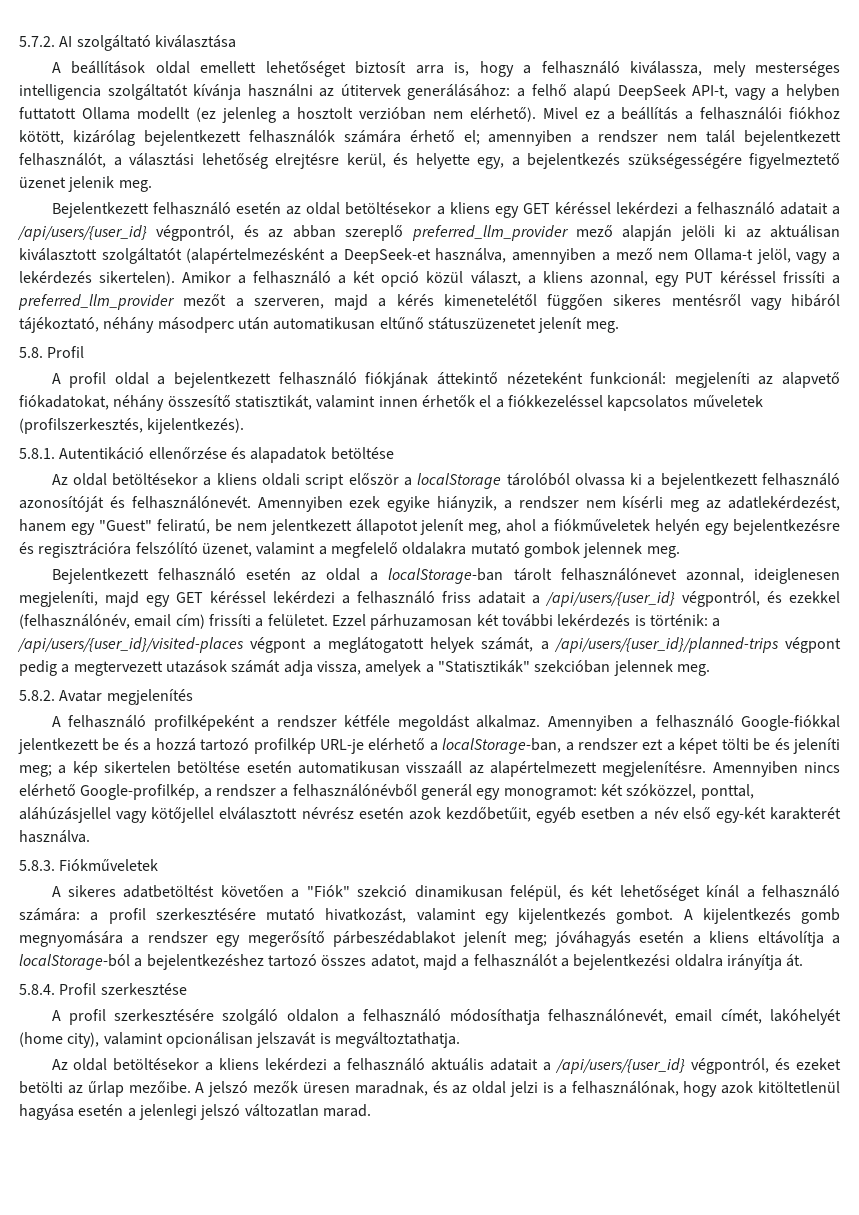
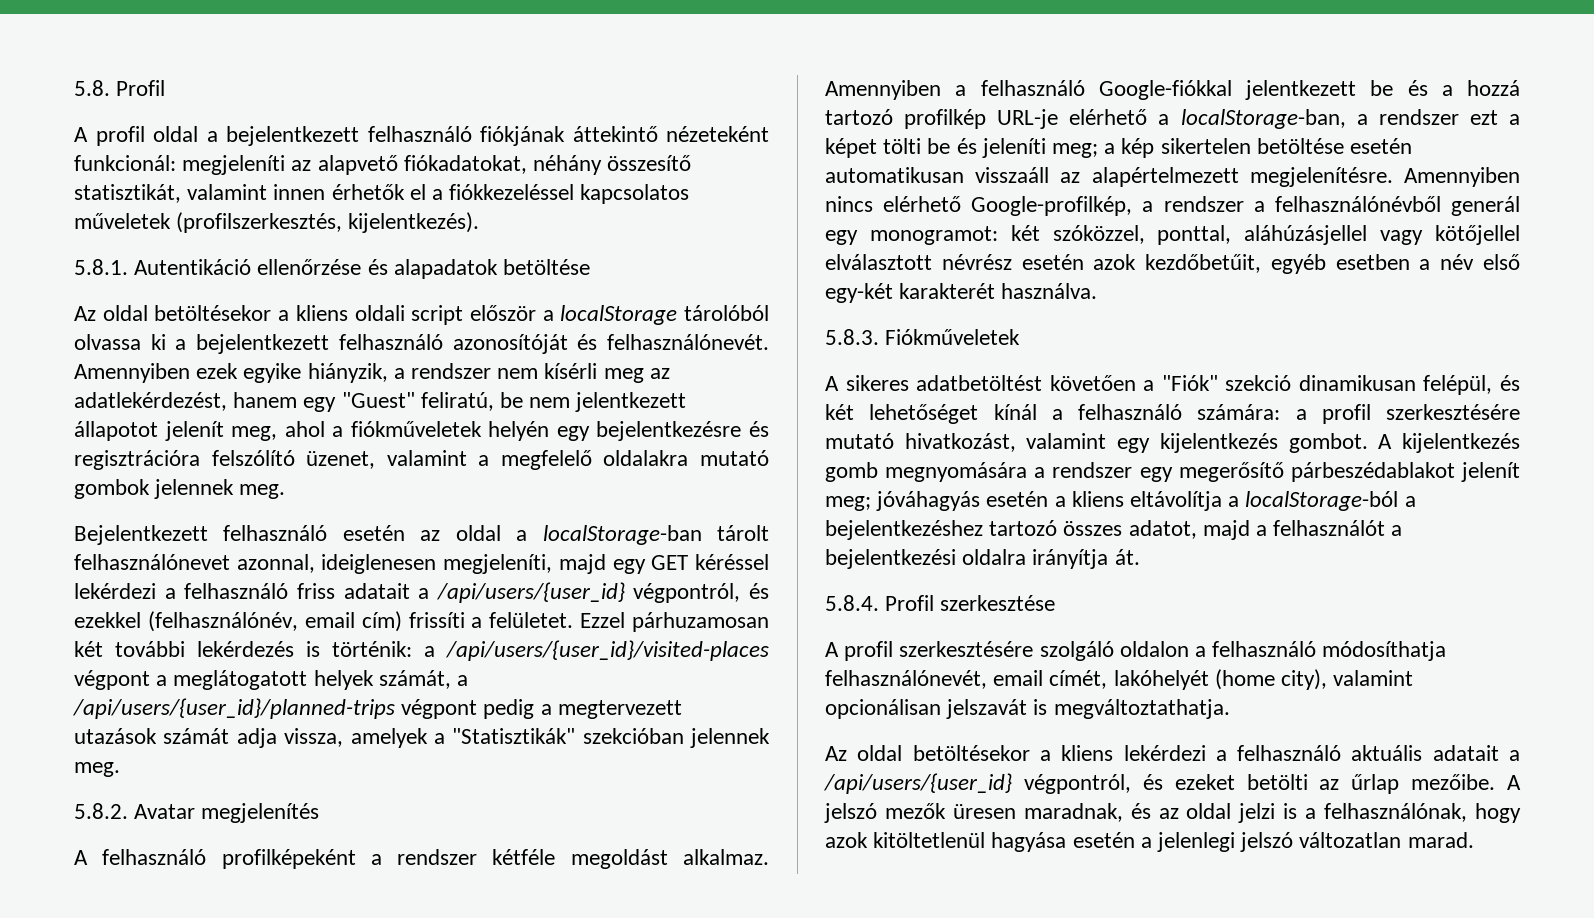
- 5.7.2. AI szolgáltató kiválasztása
- A beállítások oldal emellett lehetőséget biztosít arra is, hogy a felhasználó kiválassza, mely mesterséges intelligencia szolgáltatót kívánja használni az útitervek generálásához: a felhő alapú DeepSeek API-t, vagy a helyben futtatott Ollama modellt (ez jelenleg a hosztolt verzióban nem elérhető). Mivel ez a beállítás a felhasználói fiókhoz kötött, kizárólag bejelentkezett felhasználók számára érhető el; amennyiben a rendszer nem talál bejelentkezett felhasználót, a választási lehetőség elrejtésre kerül, és helyette egy, a bejelentkezés szükségességére figyelmeztető üzenet jelenik meg.
- Bejelentkezett felhasználó esetén az oldal betöltésekor a kliens egy GET kéréssel lekérdezi a felhasználó adatait a /api/users/{user_id} végpontról, és az abban szereplő preferred_llm_provider mező alapján jelöli ki az aktuálisan kiválasztott szolgáltatót (alapértelmezésként a DeepSeek-et használva, amennyiben a mező nem Ollama-t jelöl, vagy a lekérdezés sikertelen). Amikor a felhasználó a két opció közül választ, a kliens azonnal, egy PUT kéréssel frissíti a preferred_llm_provider mezőt a szerveren, majd a kérés kimenetelétől függően sikeres mentésről vagy hibáról tájékoztató, néhány másodperc után automatikusan eltűnő státuszüzenetet jelenít meg.

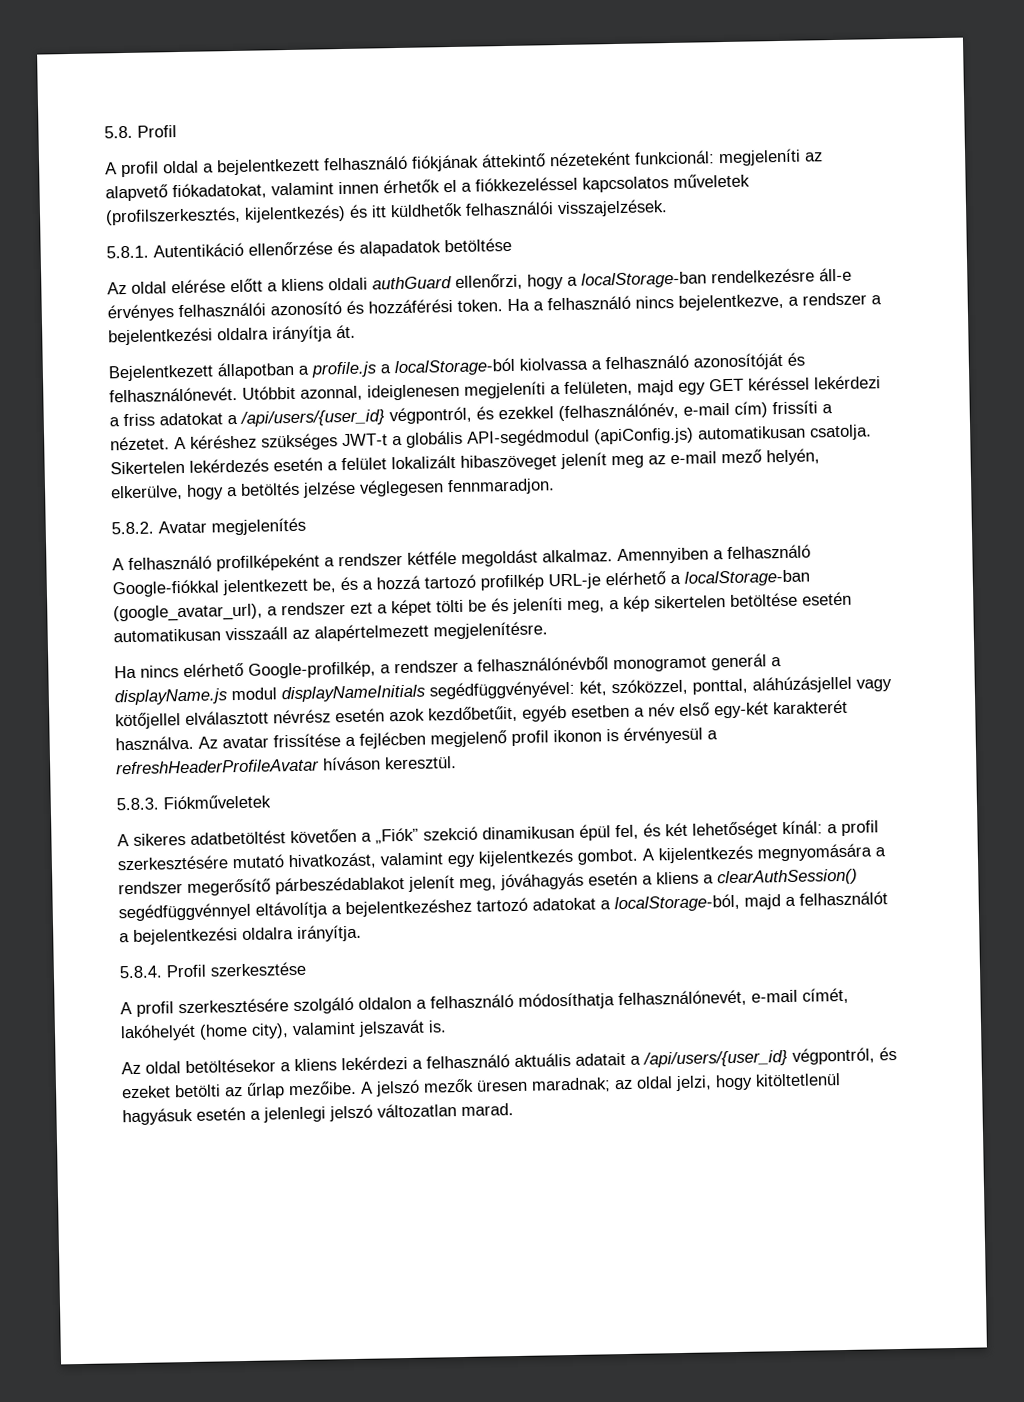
- A profil oldal a bejelentkezett felhasználó fiókjának áttekintő nézeteként funkcionál: megjeleníti az alapvető fiókadatokat, néhány összesítő statisztikát, valamint innen érhetők el a fiókkezeléssel kapcsolatos műveletek (profilszerkesztés, kijelentkezés).
+ A profil oldal a bejelentkezett felhasználó fiókjának áttekintő nézeteként funkcionál: megjeleníti az alapvető fiókadatokat, valamint innen érhetők el a fiókkezeléssel kapcsolatos műveletek (profilszerkesztés, kijelentkezés) és itt küldhetők felhasználói visszajelzések.
- Az oldal betöltésekor a kliens oldali script először a localStorage tárolóból olvassa ki a bejelentkezett felhasználó azonosítóját és felhasználónevét. Amennyiben ezek egyike hiányzik, a rendszer nem kísérli meg az adatlekérdezést, hanem egy "Guest" feliratú, be nem jelentkezett állapotot jelenít meg, ahol a fiókműveletek helyén egy bejelentkezésre és regisztrációra felszólító üzenet, valamint a megfelelő oldalakra mutató gombok jelennek meg.
- Bejelentkezett felhasználó esetén az oldal a localStorage-ban tárolt felhasználónevet azonnal, ideiglenesen megjeleníti, majd egy GET kéréssel lekérdezi a felhasználó friss adatait a /api/users/{user_id} végpontról, és ezekkel (felhasználónév, email cím) frissíti a felületet. Ezzel párhuzamosan két további lekérdezés is történik: a /api/users/{user_id}/visited-places végpont a meglátogatott helyek számát, a /api/users/{user_id}/planned-trips végpont pedig a megtervezett utazások számát adja vissza, amelyek a "Statisztikák" szekcióban jelennek meg.
+ Az oldal elérése előtt a kliens oldali authGuard ellenőrzi, hogy a localStorage-ban rendelkezésre áll-e érvényes felhasználói azonosító és hozzáférési token. Ha a felhasználó nincs bejelentkezve, a rendszer a bejelentkezési oldalra irányítja át.
+ Bejelentkezett állapotban a profile.js a localStorage-ból kiolvassa a felhasználó azonosítóját és felhasználónevét. Utóbbit azonnal, ideiglenesen megjeleníti a felületen, majd egy GET kéréssel lekérdezi a friss adatokat a /api/users/{user_id} végpontról, és ezekkel (felhasználónév, e-mail cím) frissíti a nézetet. A kéréshez szükséges JWT-t a globális API-segédmodul (apiConfig.js) automatikusan csatolja. Sikertelen lekérdezés esetén a felület lokalizált hibaszöveget jelenít meg az e-mail mező helyén, elkerülve, hogy a betöltés jelzése véglegesen fennmaradjon.
- Amennyiben a felhasználó Google-fiókkal jelentkezett be és a hozzá tartozó profilkép URL-je elérhető a localStorage-ban, a rendszer ezt a képet tölti be és jeleníti meg; a kép sikertelen betöltése esetén automatikusan visszaáll az alapértelmezett megjelenítésre. Amennyiben nincs elérhető Google-profilkép, a rendszer a felhasználónévből generál egy monogramot: két szóközzel, ponttal, aláhúzásjellel vagy kötőjellel elválasztott névrész esetén azok kezdőbetűit, egyéb esetben a név első egy-két karakterét használva.
+ Amennyiben a felhasználó Google-fiókkal jelentkezett be, és a hozzá tartozó profilkép URL-je elérhető a localStorage-ban (google_avatar_url), a rendszer ezt a képet tölti be és jeleníti meg, a kép sikertelen betöltése esetén automatikusan visszaáll az alapértelmezett megjelenítésre.
+ Ha nincs elérhető Google-profilkép, a rendszer a felhasználónévből monogramot generál a displayName.js modul displayNameInitials segédfüggvényével: két, szóközzel, ponttal, aláhúzásjellel vagy kötőjellel elválasztott névrész esetén azok kezdőbetűit, egyéb esetben a név első egy-két karakterét használva. Az avatar frissítése a fejlécben megjelenő profil ikonon is érvényesül a refreshHeaderProfileAvatar híváson keresztül.
- A sikeres adatbetöltést követően a "Fiók" szekció dinamikusan felépül, és két lehetőséget kínál a felhasználó számára: a profil szerkesztésére mutató hivatkozást, valamint egy kijelentkezés gombot.
+ A sikeres adatbetöltést követően a „Fiók” szekció dinamikusan épül fel, és két lehetőséget kínál: a profil szerkesztésére mutató hivatkozást, valamint egy kijelentkezés gombot.
- A kijelentkezés gomb megnyomására a rendszer egy megerősítő párbeszédablakot jelenít meg; jóváhagyás esetén a kliens eltávolítja a localStorage-ból a bejelentkezéshez tartozó összes adatot, majd a felhasználót a bejelentkezési oldalra irányítja át.
+ A kijelentkezés megnyomására a rendszer megerősítő párbeszédablakot jelenít meg, jóváhagyás esetén a kliens a clearAuthSession() segédfüggvénnyel eltávolítja a bejelentkezéshez tartozó adatokat a localStorage-ból, majd a felhasználót a bejelentkezési oldalra irányítja.
- A profil szerkesztésére szolgáló oldalon a felhasználó módosíthatja felhasználónevét, email címét, lakóhelyét (home city), valamint opcionálisan jelszavát is megváltoztathatja.
+ A profil szerkesztésére szolgáló oldalon a felhasználó módosíthatja felhasználónevét, e-mail címét, lakóhelyét (home city), valamint jelszavát is.
- A jelszó mezők üresen maradnak, és az oldal jelzi is a felhasználónak, hogy azok kitöltetlenül hagyása esetén a jelenlegi jelszó változatlan marad.
+ A jelszó mezők üresen maradnak; az oldal jelzi, hogy kitöltetlenül hagyásuk esetén a jelenlegi jelszó változatlan marad.

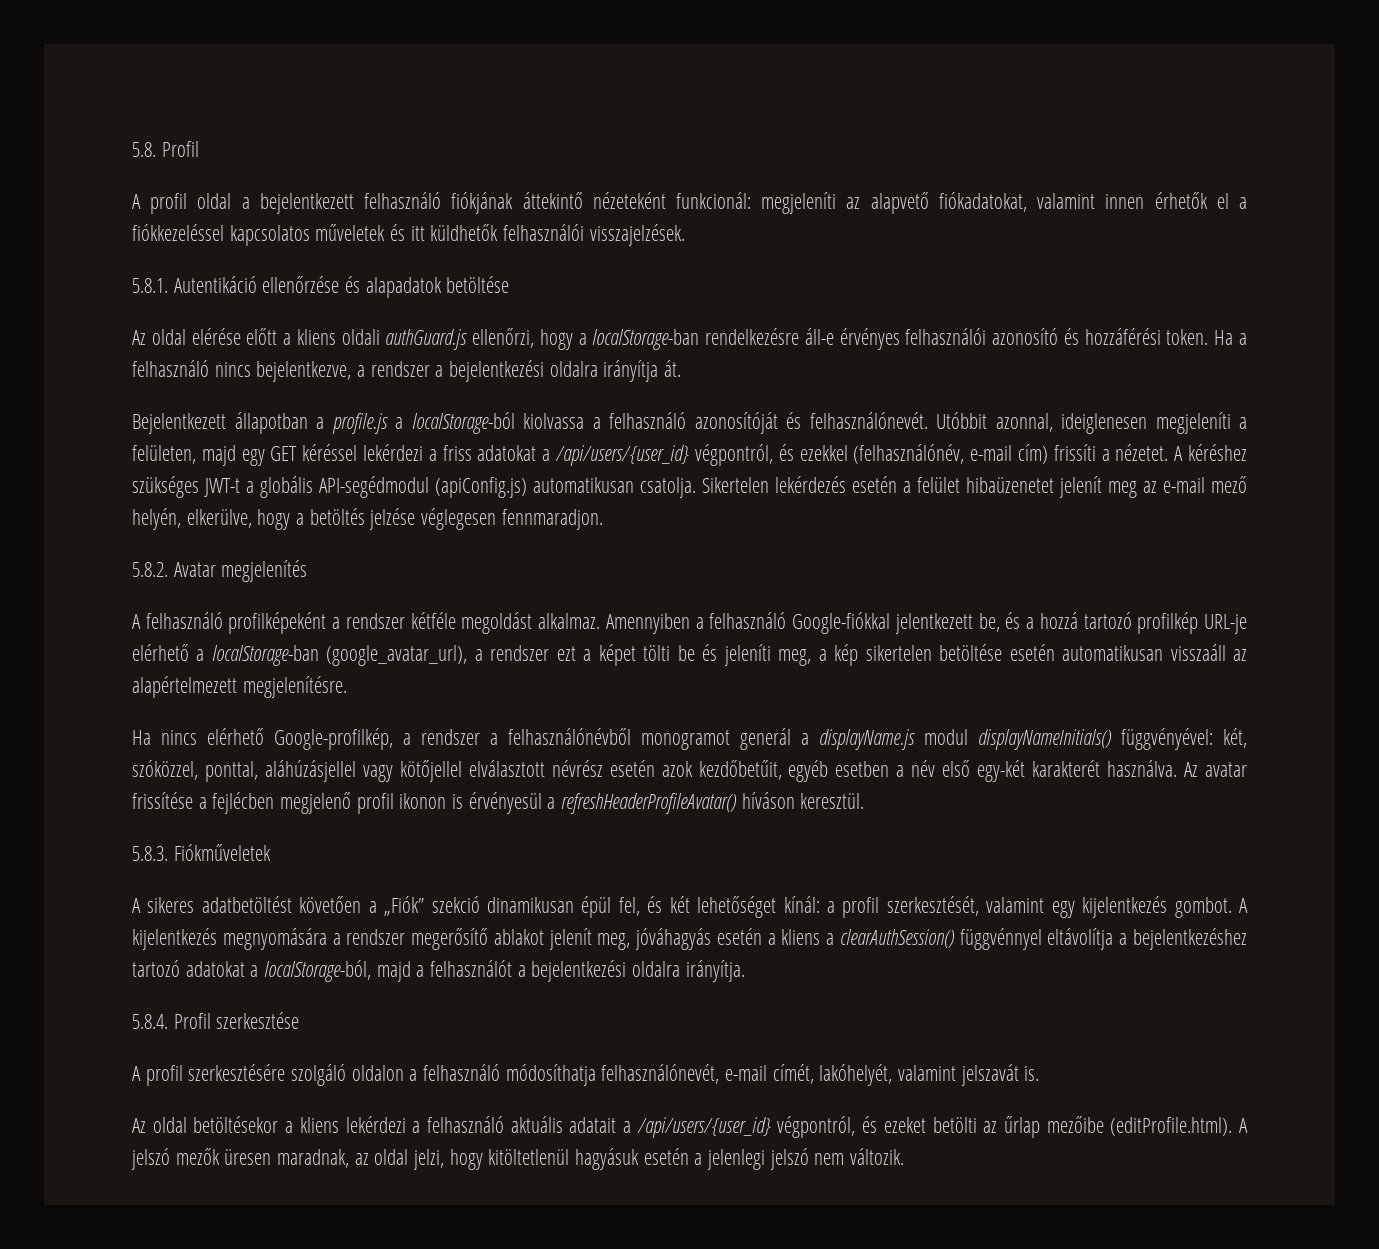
- A profil oldal a bejelentkezett felhasználó fiókjának áttekintő nézeteként funkcionál: megjeleníti az alapvető fiókadatokat, valamint innen érhetők el a fiókkezeléssel kapcsolatos műveletek (profilszerkesztés, kijelentkezés) és itt küldhetők felhasználói visszajelzések.
+ A profil oldal a bejelentkezett felhasználó fiókjának áttekintő nézeteként funkcionál: megjeleníti az alapvető fiókadatokat, valamint innen érhetők el a fiókkezeléssel kapcsolatos műveletek és itt küldhetők felhasználói visszajelzések.
- Az oldal elérése előtt a kliens oldali authGuard ellenőrzi, hogy a localStorage-ban rendelkezésre áll-e érvényes felhasználói azonosító és hozzáférési token.
+ Az oldal elérése előtt a kliens oldali authGuard.js ellenőrzi, hogy a localStorage-ban rendelkezésre áll-e érvényes felhasználói azonosító és hozzáférési token.
- Sikertelen lekérdezés esetén a felület lokalizált hibaszöveget jelenít meg az e-mail mező helyén, elkerülve, hogy a betöltés jelzése véglegesen fennmaradjon.
+ Sikertelen lekérdezés esetén a felület hibaüzenetet jelenít meg az e-mail mező helyén, elkerülve, hogy a betöltés jelzése véglegesen fennmaradjon.
- Ha nincs elérhető Google-profilkép, a rendszer a felhasználónévből monogramot generál a displayName.js modul displayNameInitials segédfüggvényével: két, szóközzel, ponttal, aláhúzásjellel vagy kötőjellel elválasztott névrész esetén azok kezdőbetűit, egyéb esetben a név első egy-két karakterét használva.
+ Ha nincs elérhető Google-profilkép, a rendszer a felhasználónévből monogramot generál a displayName.js modul displayNameInitials() függvényével: két, szóközzel, ponttal, aláhúzásjellel vagy kötőjellel elválasztott névrész esetén azok kezdőbetűit, egyéb esetben a név első egy-két karakterét használva.
- Az avatar frissítése a fejlécben megjelenő profil ikonon is érvényesül a refreshHeaderProfileAvatar híváson keresztül.
+ Az avatar frissítése a fejlécben megjelenő profil ikonon is érvényesül a refreshHeaderProfileAvatar() híváson keresztül.
- A sikeres adatbetöltést követően a „Fiók” szekció dinamikusan épül fel, és két lehetőséget kínál: a profil szerkesztésére mutató hivatkozást, valamint egy kijelentkezés gombot.
+ A sikeres adatbetöltést követően a „Fiók” szekció dinamikusan épül fel, és két lehetőséget kínál: a profil szerkesztését, valamint egy kijelentkezés gombot.
- A kijelentkezés megnyomására a rendszer megerősítő párbeszédablakot jelenít meg, jóváhagyás esetén a kliens a clearAuthSession() segédfüggvénnyel eltávolítja a bejelentkezéshez tartozó adatokat a localStorage-ból, majd a felhasználót a bejelentkezési oldalra irányítja.
+ A kijelentkezés megnyomására a rendszer megerősítő ablakot jelenít meg, jóváhagyás esetén a kliens a clearAuthSession() függvénnyel eltávolítja a bejelentkezéshez tartozó adatokat a localStorage-ból, majd a felhasználót a bejelentkezési oldalra irányítja.
- A profil szerkesztésére szolgáló oldalon a felhasználó módosíthatja felhasználónevét, e-mail címét, lakóhelyét (home city), valamint jelszavát is.
+ A profil szerkesztésére szolgáló oldalon a felhasználó módosíthatja felhasználónevét, e-mail címét, lakóhelyét, valamint jelszavát is.
- Az oldal betöltésekor a kliens lekérdezi a felhasználó aktuális adatait a /api/users/{user_id} végpontról, és ezeket betölti az űrlap mezőibe. A jelszó mezők üresen maradnak; az oldal jelzi, hogy kitöltetlenül hagyásuk esetén a jelenlegi jelszó változatlan marad.
+ Az oldal betöltésekor a kliens lekérdezi a felhasználó aktuális adatait a /api/users/{user_id} végpontról, és ezeket betölti az űrlap mezőibe (editProfile.html). A jelszó mezők üresen maradnak, az oldal jelzi, hogy kitöltetlenül hagyásuk esetén a jelenlegi jelszó nem változik.

